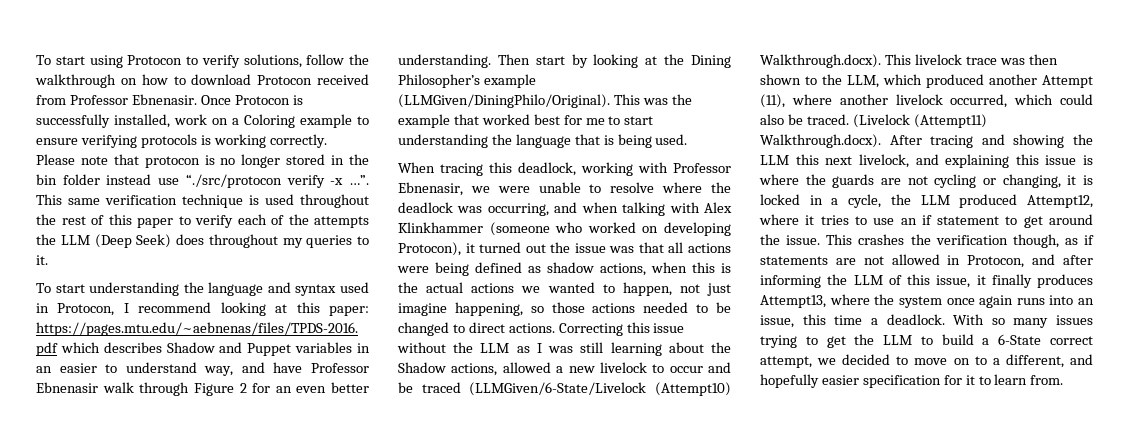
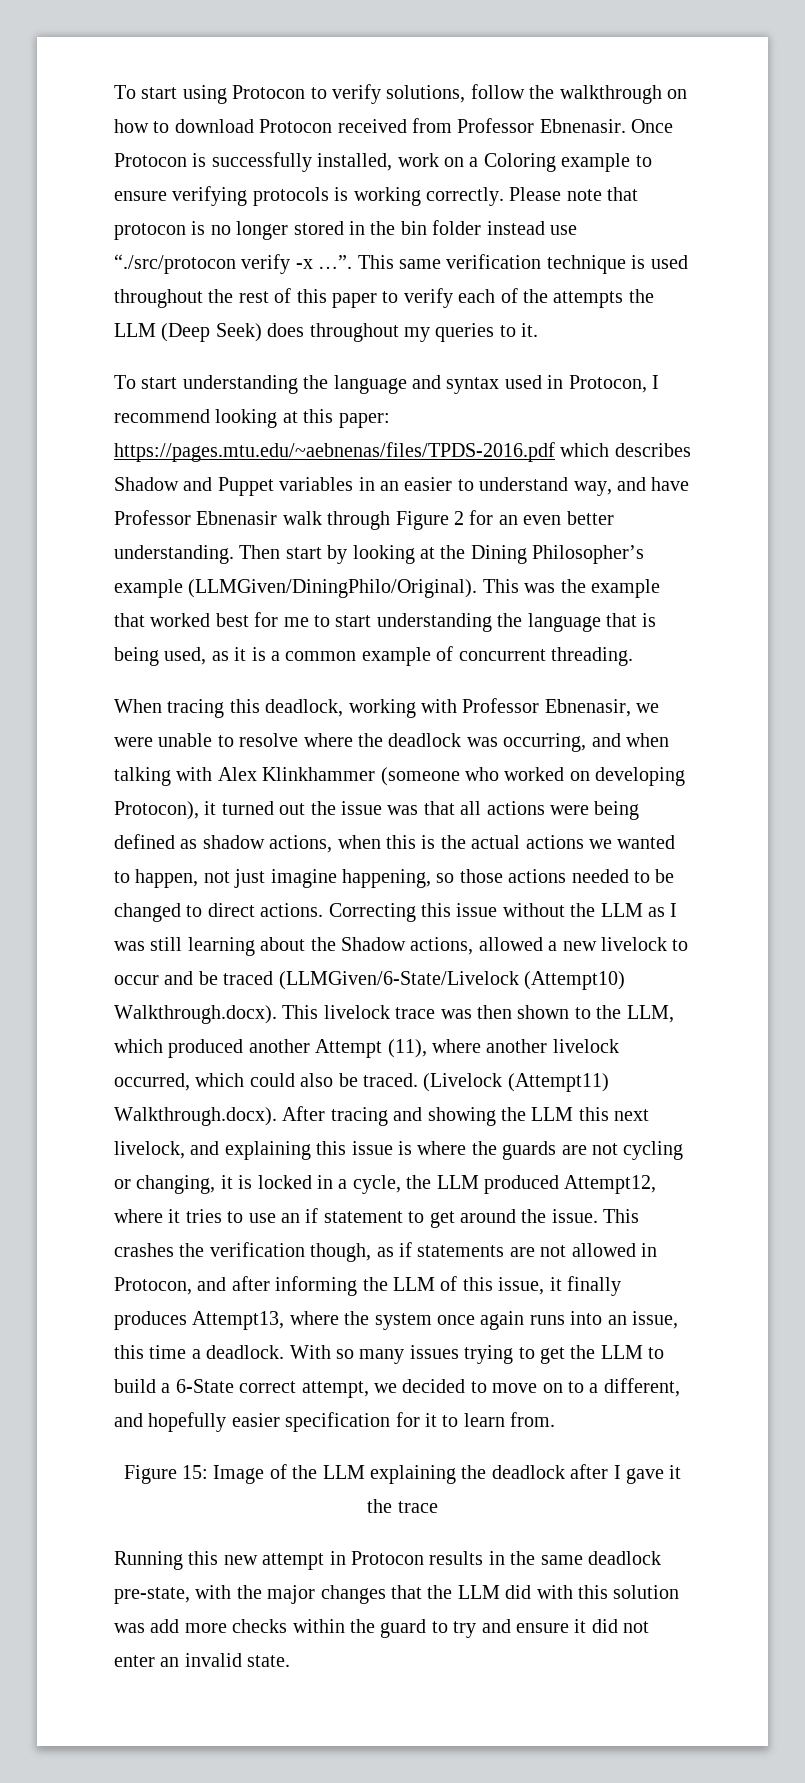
- This was the example that worked best for me to start understanding the language that is being used.
+ This was the example that worked best for me to start understanding the language that is being used, as it is a common example of concurrent threading.
+ Figure 15: Image of the LLM explaining the deadlock after I gave it the trace
+ Running this new attempt in Protocon results in the same deadlock pre-state, with the major changes that the LLM did with this solution was add more checks within the guard to try and ensure it did not enter an invalid state.

